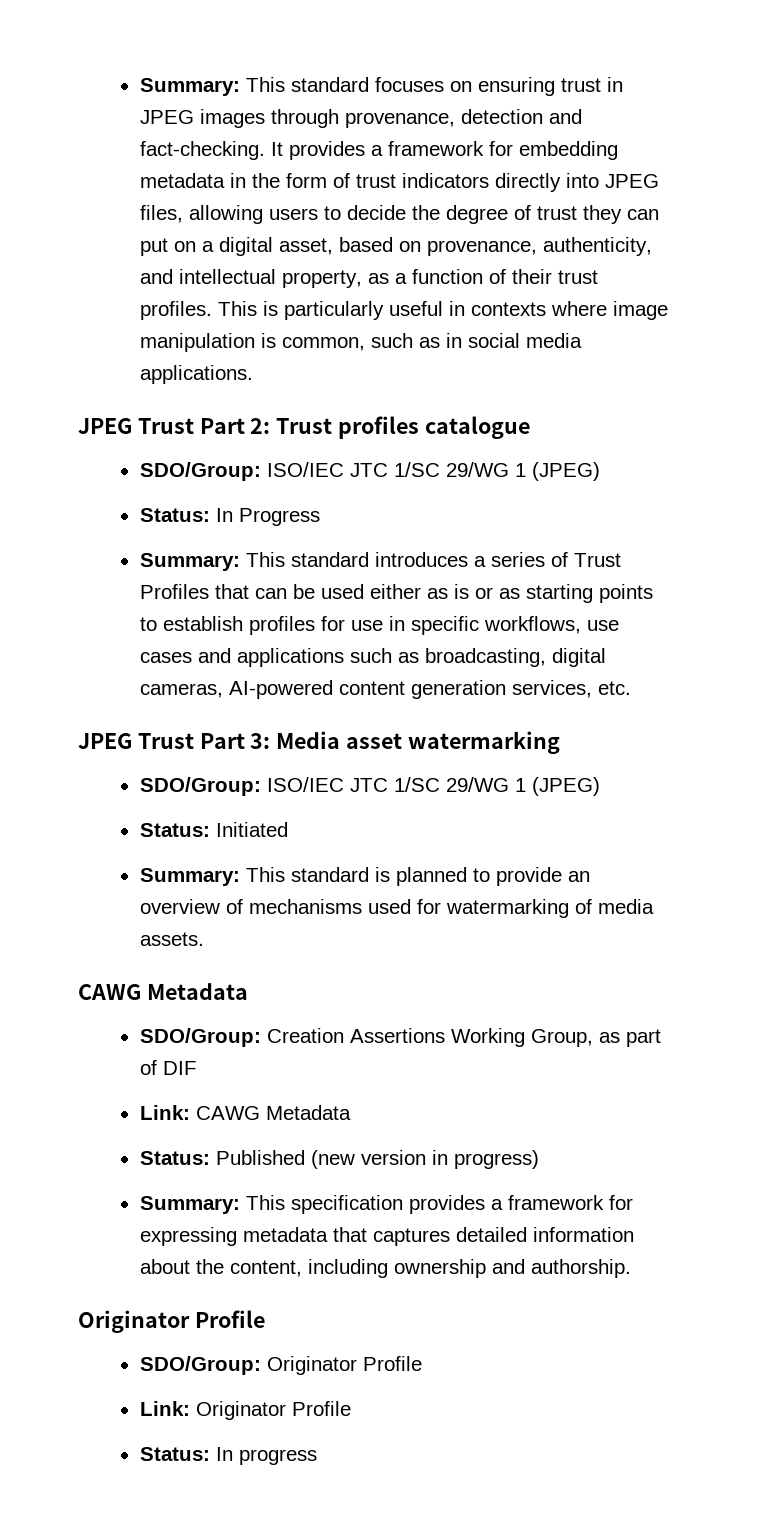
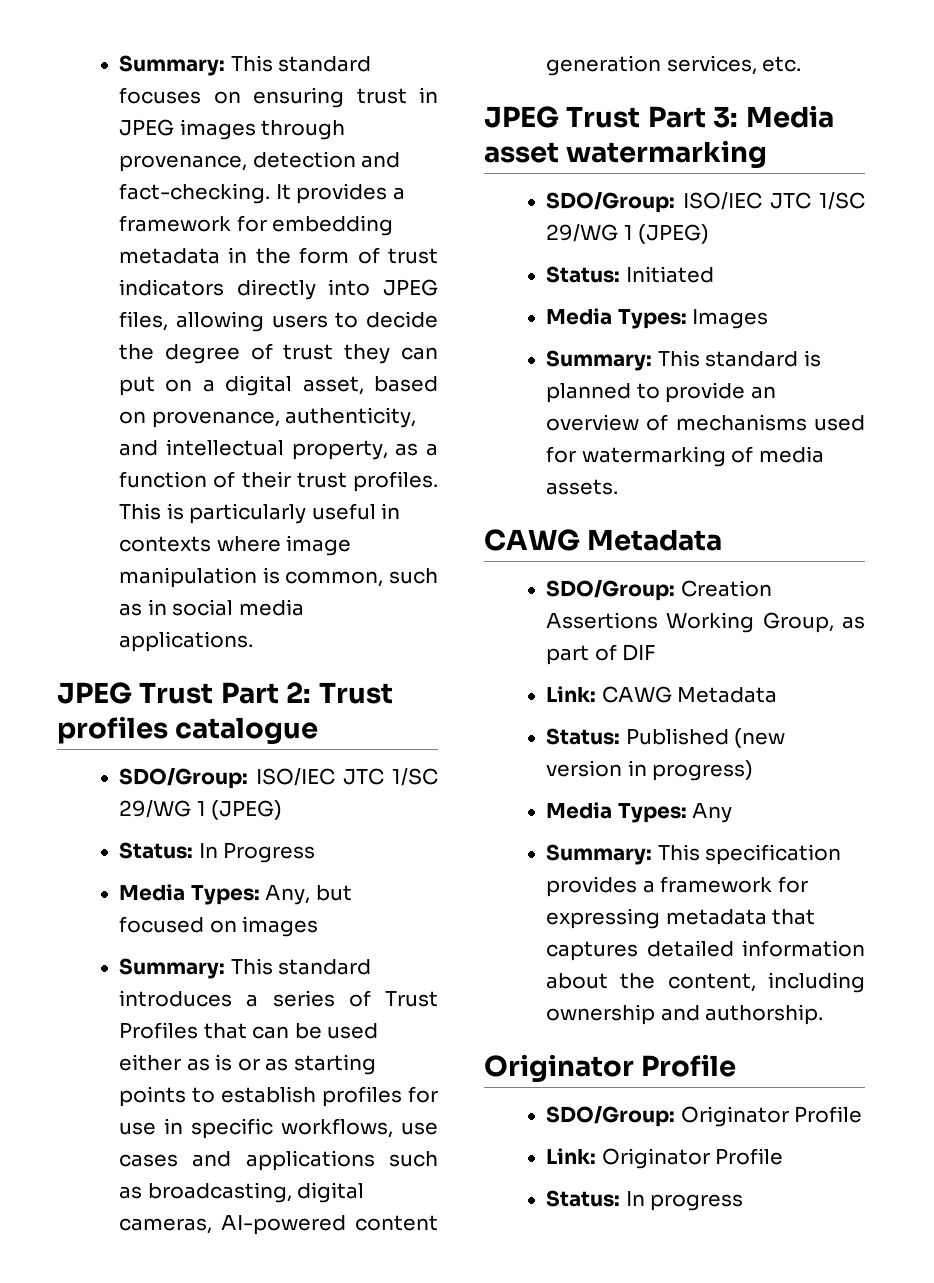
+ Media Types: Any, but focused on images
+ Media Types: Images
+ Media Types: Any

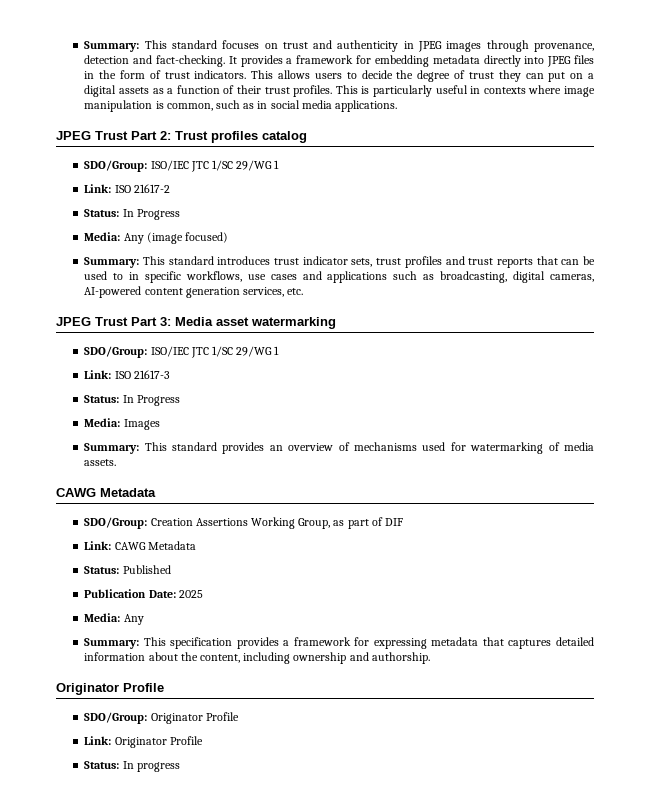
- Summary: This standard focuses on ensuring trust in JPEG images through provenance, detection and fact-checking.
+ Summary: This standard focuses on trust and authenticity in JPEG images through provenance, detection and fact-checking.
- It provides a framework for embedding metadata in the form of trust indicators directly into JPEG files, allowing users to decide the degree of trust they can put on a digital asset, based on provenance, authenticity, and intellectual property, as a function of their trust profiles.
+ It provides a framework for embedding metadata directly into JPEG files in the form of trust indicators. This allows users to decide the degree of trust they can put on a digital assets as a function of their trust profiles.
- JPEG Trust Part 2: Trust profiles catalogue
- SDO/Group: ISO/IEC JTC 1/SC 29/WG 1 (JPEG)
+ JPEG Trust Part 2: Trust profiles catalog
+ SDO/Group: ISO/IEC JTC 1/SC 29/WG 1
+ Link: ISO 21617-2
  Status: In Progress
- Media Types: Any, but focused on images
- Summary: This standard introduces a series of Trust Profiles that can be used either as is or as starting points to establish profiles for use in specific workflows, use cases and applications such as broadcasting, digital cameras, AI-powered content generation services, etc.
+ Media: Any (image focused)
+ Summary: This standard introduces trust indicator sets, trust profiles and trust reports that can be used to in specific workflows, use cases and applications such as broadcasting, digital cameras, AI-powered content generation services, etc.
  JPEG Trust Part 3: Media asset watermarking
- SDO/Group: ISO/IEC JTC 1/SC 29/WG 1 (JPEG)
- Status: Initiated
- Media Types: Images
+ SDO/Group: ISO/IEC JTC 1/SC 29/WG 1
+ Link: ISO 21617-3
+ Status: In Progress
+ Media: Images
- Summary: This standard is planned to provide an overview of mechanisms used for watermarking of media assets.
+ Summary: This standard provides an overview of mechanisms used for watermarking of media assets.
- Status: Published (new version in progress)
- Media Types: Any
+ Status: Published
+ Publication Date: 2025
+ Media: Any

